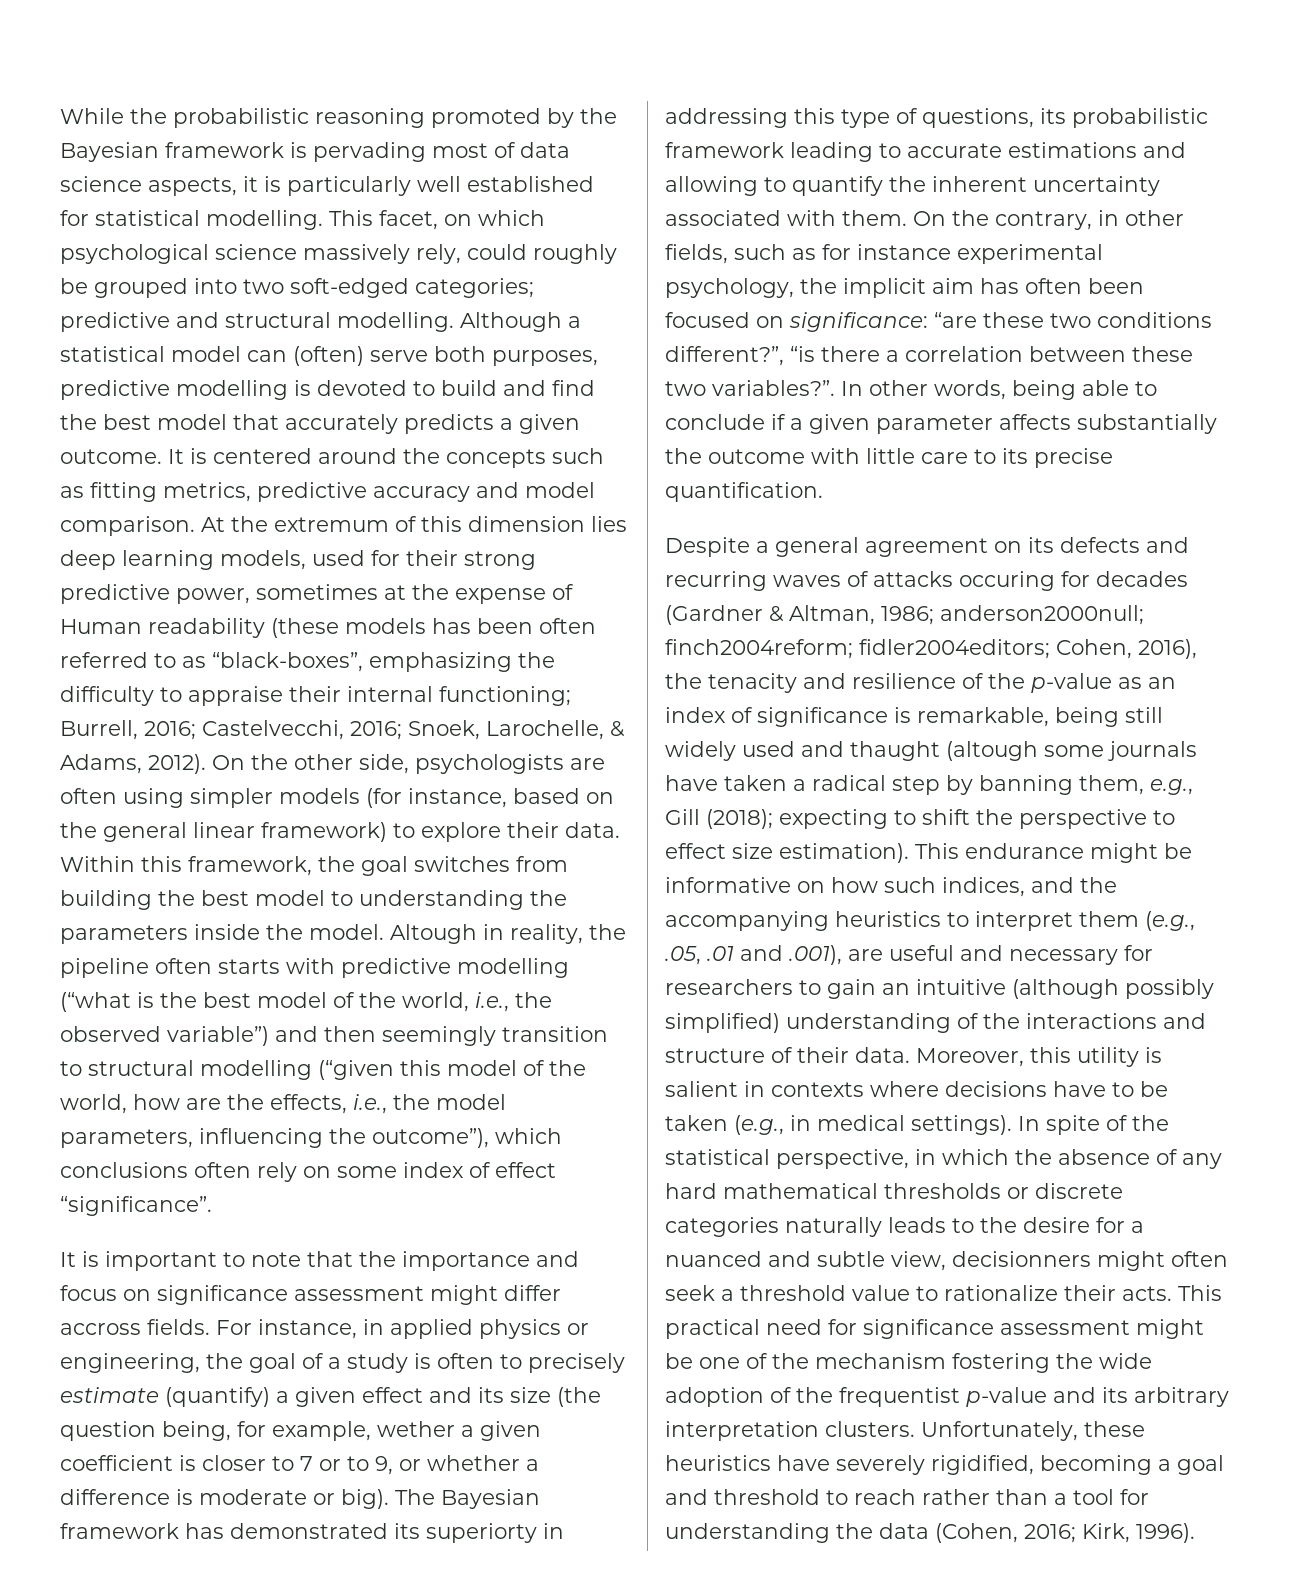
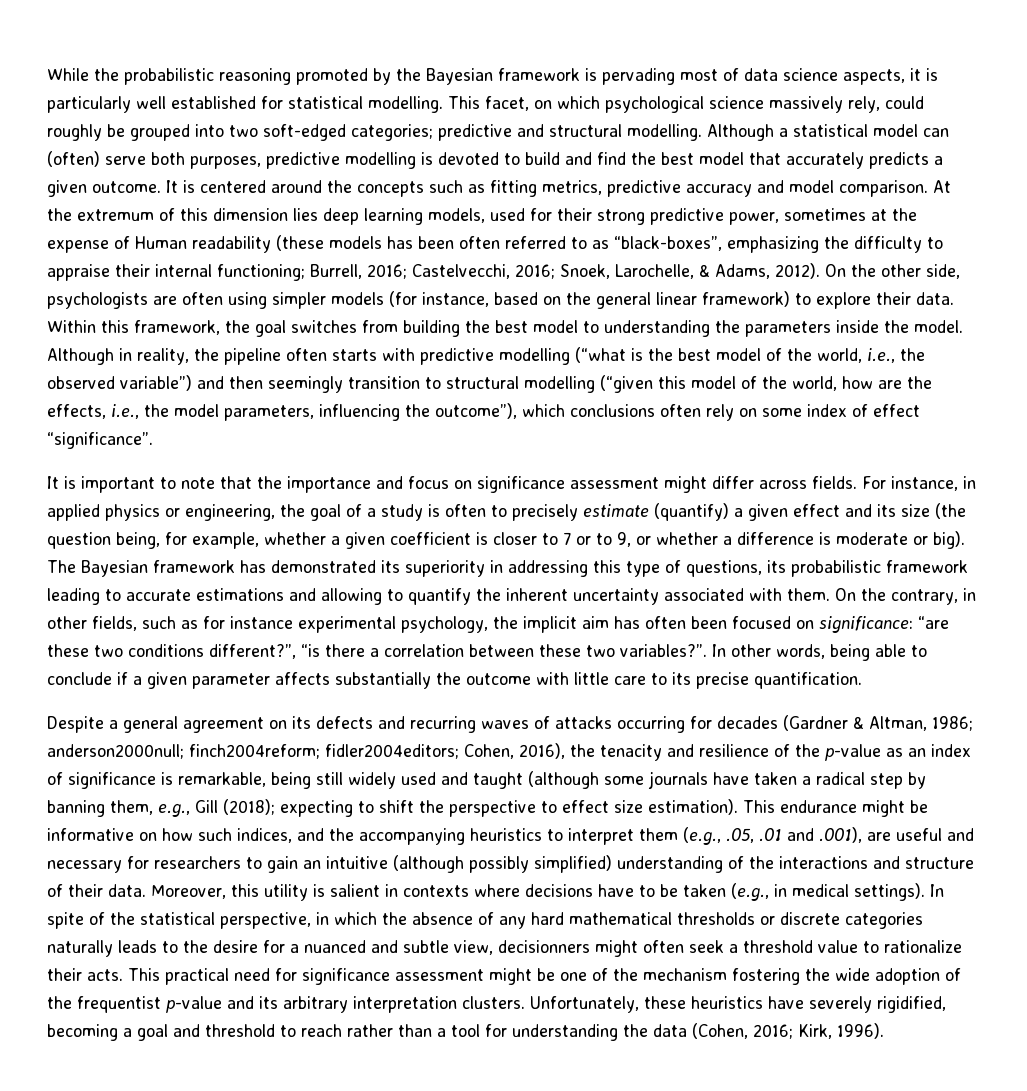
- Altough in reality, the pipeline often starts with predictive modelling (“what is the best model of the world, i.e., the observed variable”) and then seemingly transition to structural modelling (“given this model of the world, how are the effects, i.e., the model parameters, influencing the outcome”), which conclusions often rely on some index of effect “significance”.
+ Although in reality, the pipeline often starts with predictive modelling (“what is the best model of the world, i.e., the observed variable”) and then seemingly transition to structural modelling (“given this model of the world, how are the effects, i.e., the model parameters, influencing the outcome”), which conclusions often rely on some index of effect “significance”.
- It is important to note that the importance and focus on significance assessment might differ accross fields.
+ It is important to note that the importance and focus on significance assessment might differ across fields.
- For instance, in applied physics or engineering, the goal of a study is often to precisely estimate (quantify) a given effect and its size (the question being, for example, wether a given coefficient is closer to 7 or to 9, or whether a difference is moderate or big).
+ For instance, in applied physics or engineering, the goal of a study is often to precisely estimate (quantify) a given effect and its size (the question being, for example, whether a given coefficient is closer to 7 or to 9, or whether a difference is moderate or big).
- The Bayesian framework has demonstrated its superiorty in addressing this type of questions, its probabilistic framework leading to accurate estimations and allowing to quantify the inherent uncertainty associated with them.
+ The Bayesian framework has demonstrated its superiority in addressing this type of questions, its probabilistic framework leading to accurate estimations and allowing to quantify the inherent uncertainty associated with them.
- Despite a general agreement on its defects and recurring waves of attacks occuring for decades (Gardner & Altman, 1986;
+ Despite a general agreement on its defects and recurring waves of attacks occurring for decades (Gardner & Altman, 1986;
- Cohen, 2016), the tenacity and resilience of the p-value as an index of significance is remarkable, being still widely used and thaught (altough some journals have taken a radical step by banning them, e.g., Gill (2018);
+ Cohen, 2016), the tenacity and resilience of the p-value as an index of significance is remarkable, being still widely used and taught (although some journals have taken a radical step by banning them, e.g., Gill (2018);

